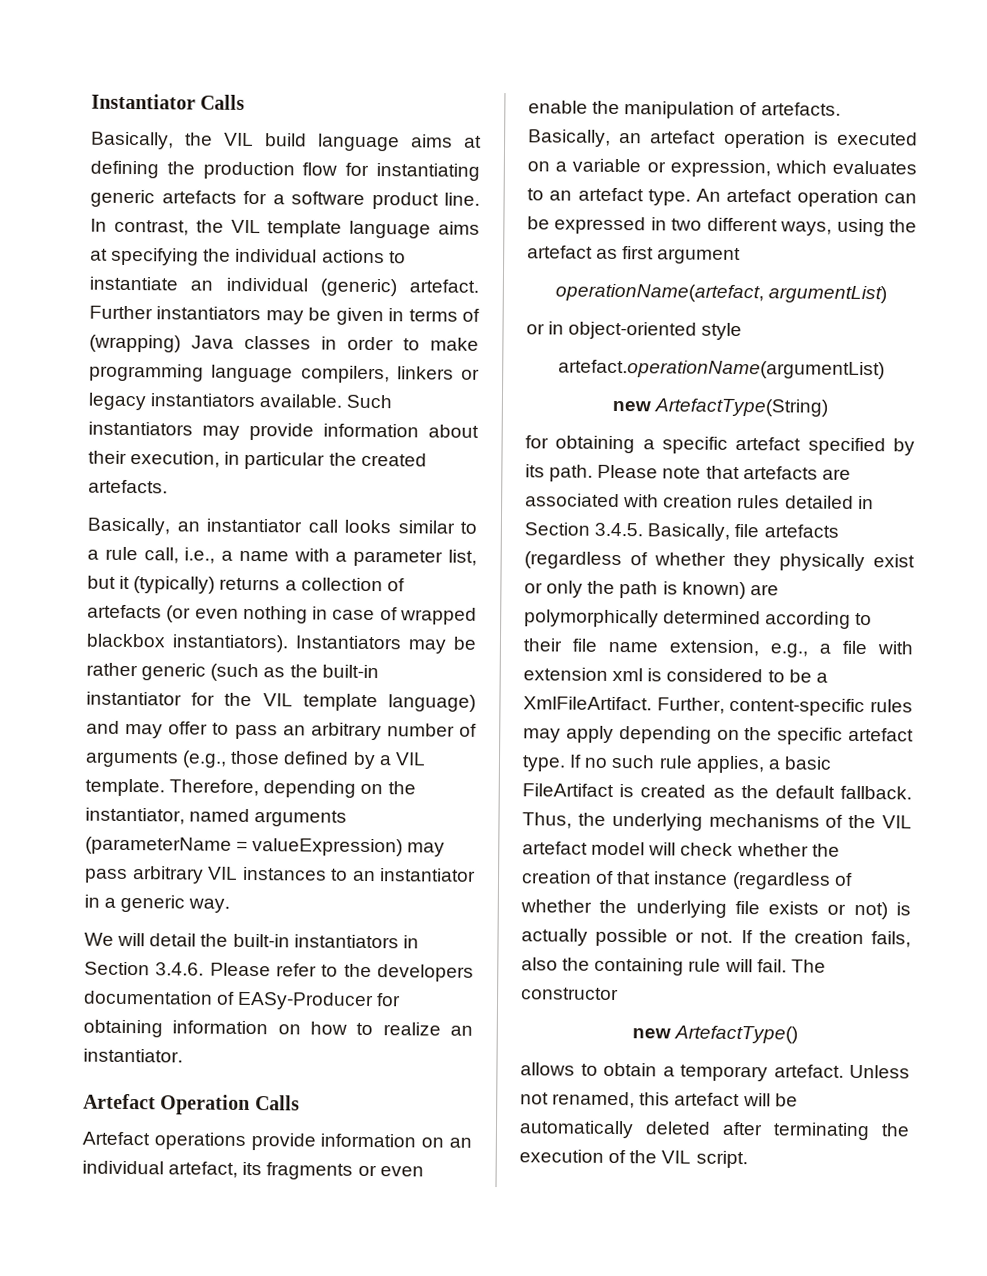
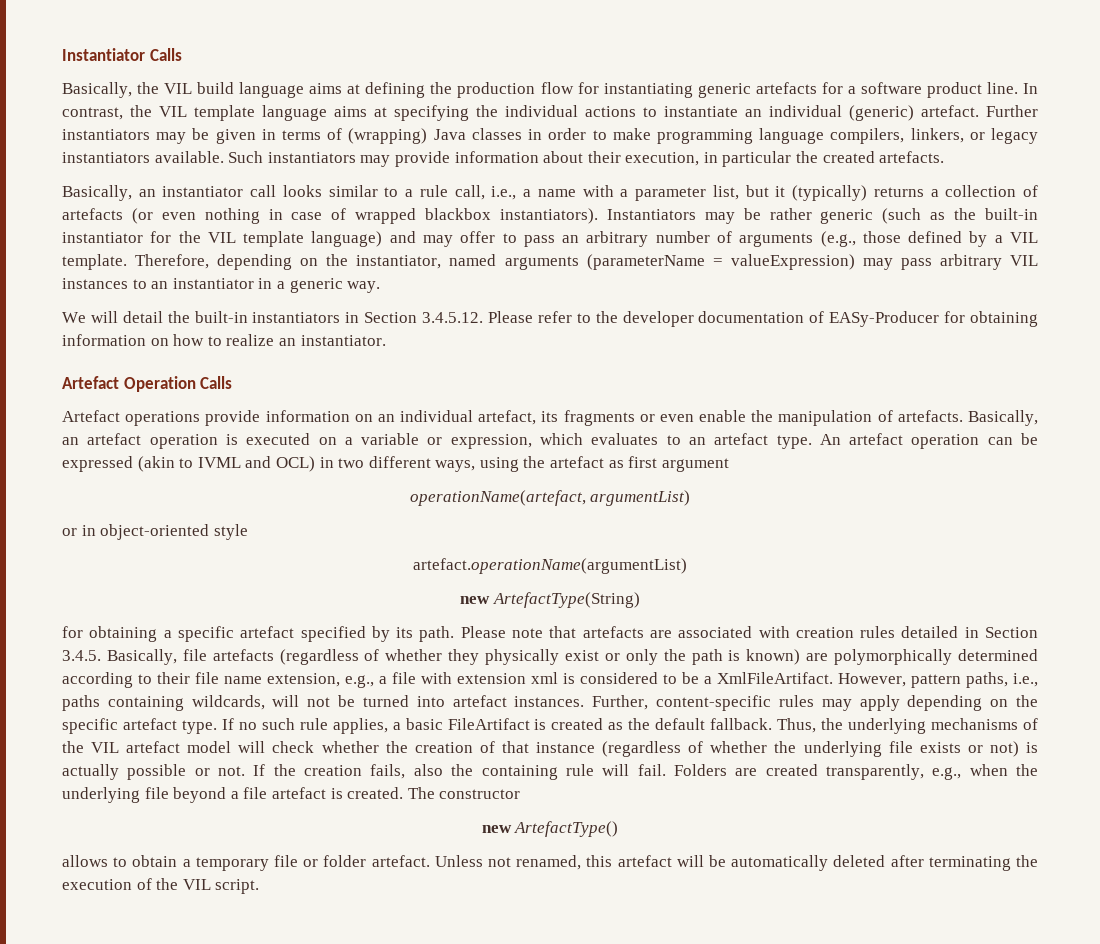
- Further instantiators may be given in terms of (wrapping) Java classes in order to make programming language compilers, linkers or legacy instantiators available.
+ Further instantiators may be given in terms of (wrapping) Java classes in order to make programming language compilers, linkers, or legacy instantiators available.
- We will detail the built-in instantiators in Section 3.4.6. Please refer to the developers documentation of EASy-Producer for obtaining information on how to realize an instantiator.
+ We will detail the built-in instantiators in Section 3.4.5.12. Please refer to the developer documentation of EASy-Producer for obtaining information on how to realize an instantiator.
- An artefact operation can be expressed in two different ways, using the artefact as first argument
+ An artefact operation can be expressed (akin to IVML and OCL) in two different ways, using the artefact as first argument
+ However, pattern paths, i.e., paths containing wildcards, will not be turned into artefact instances.
+ Folders are created transparently, e.g., when the underlying file beyond a file artefact is created.
- allows to obtain a temporary artefact.
+ allows to obtain a temporary file or folder artefact.

